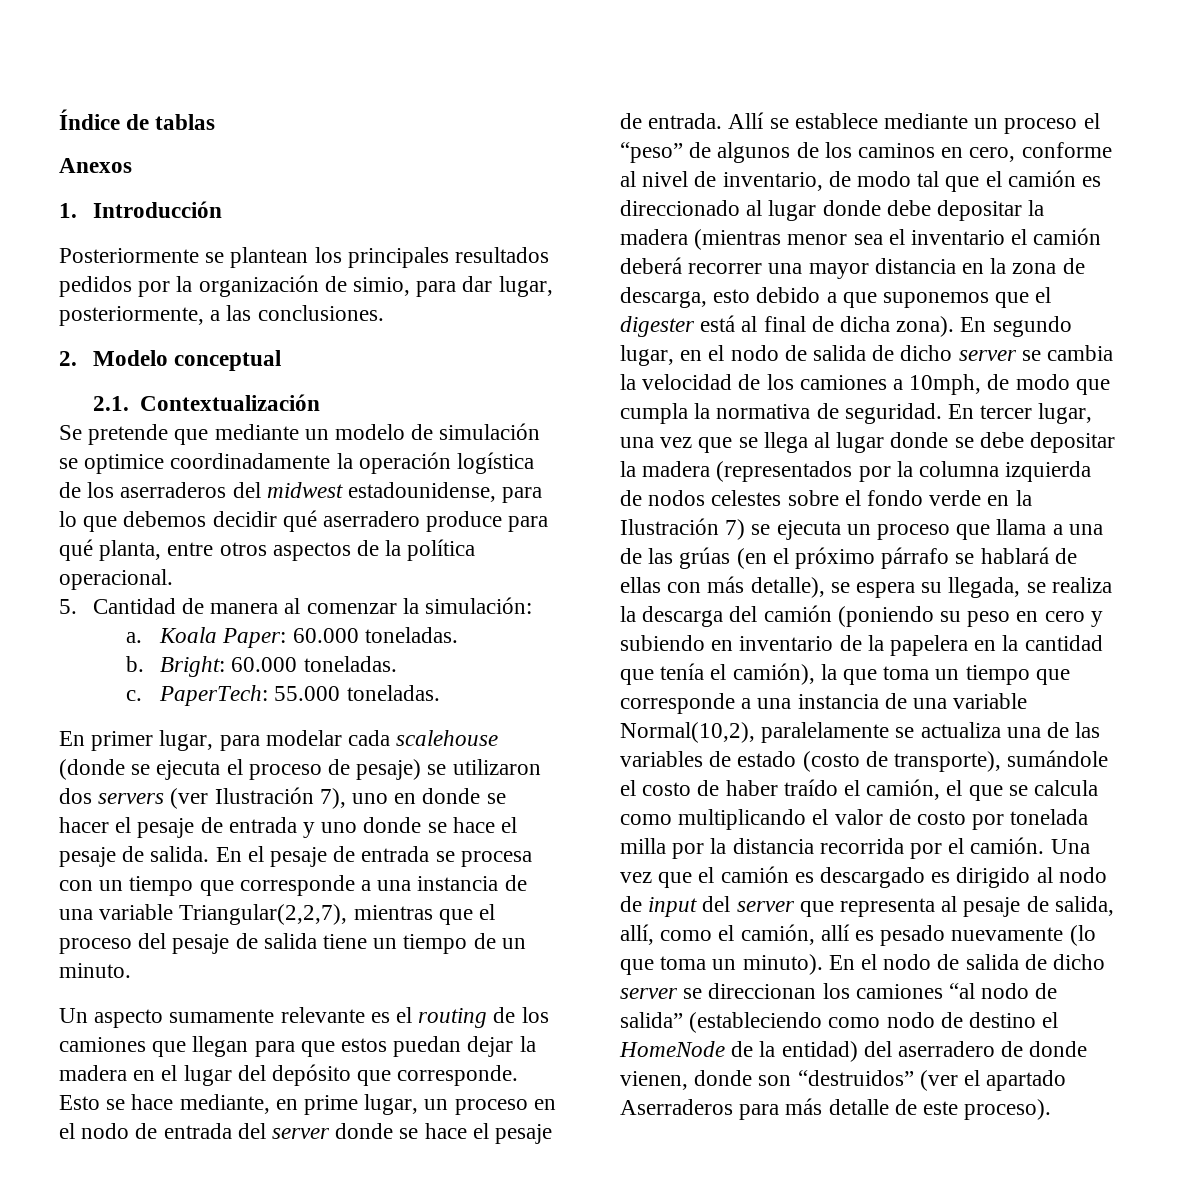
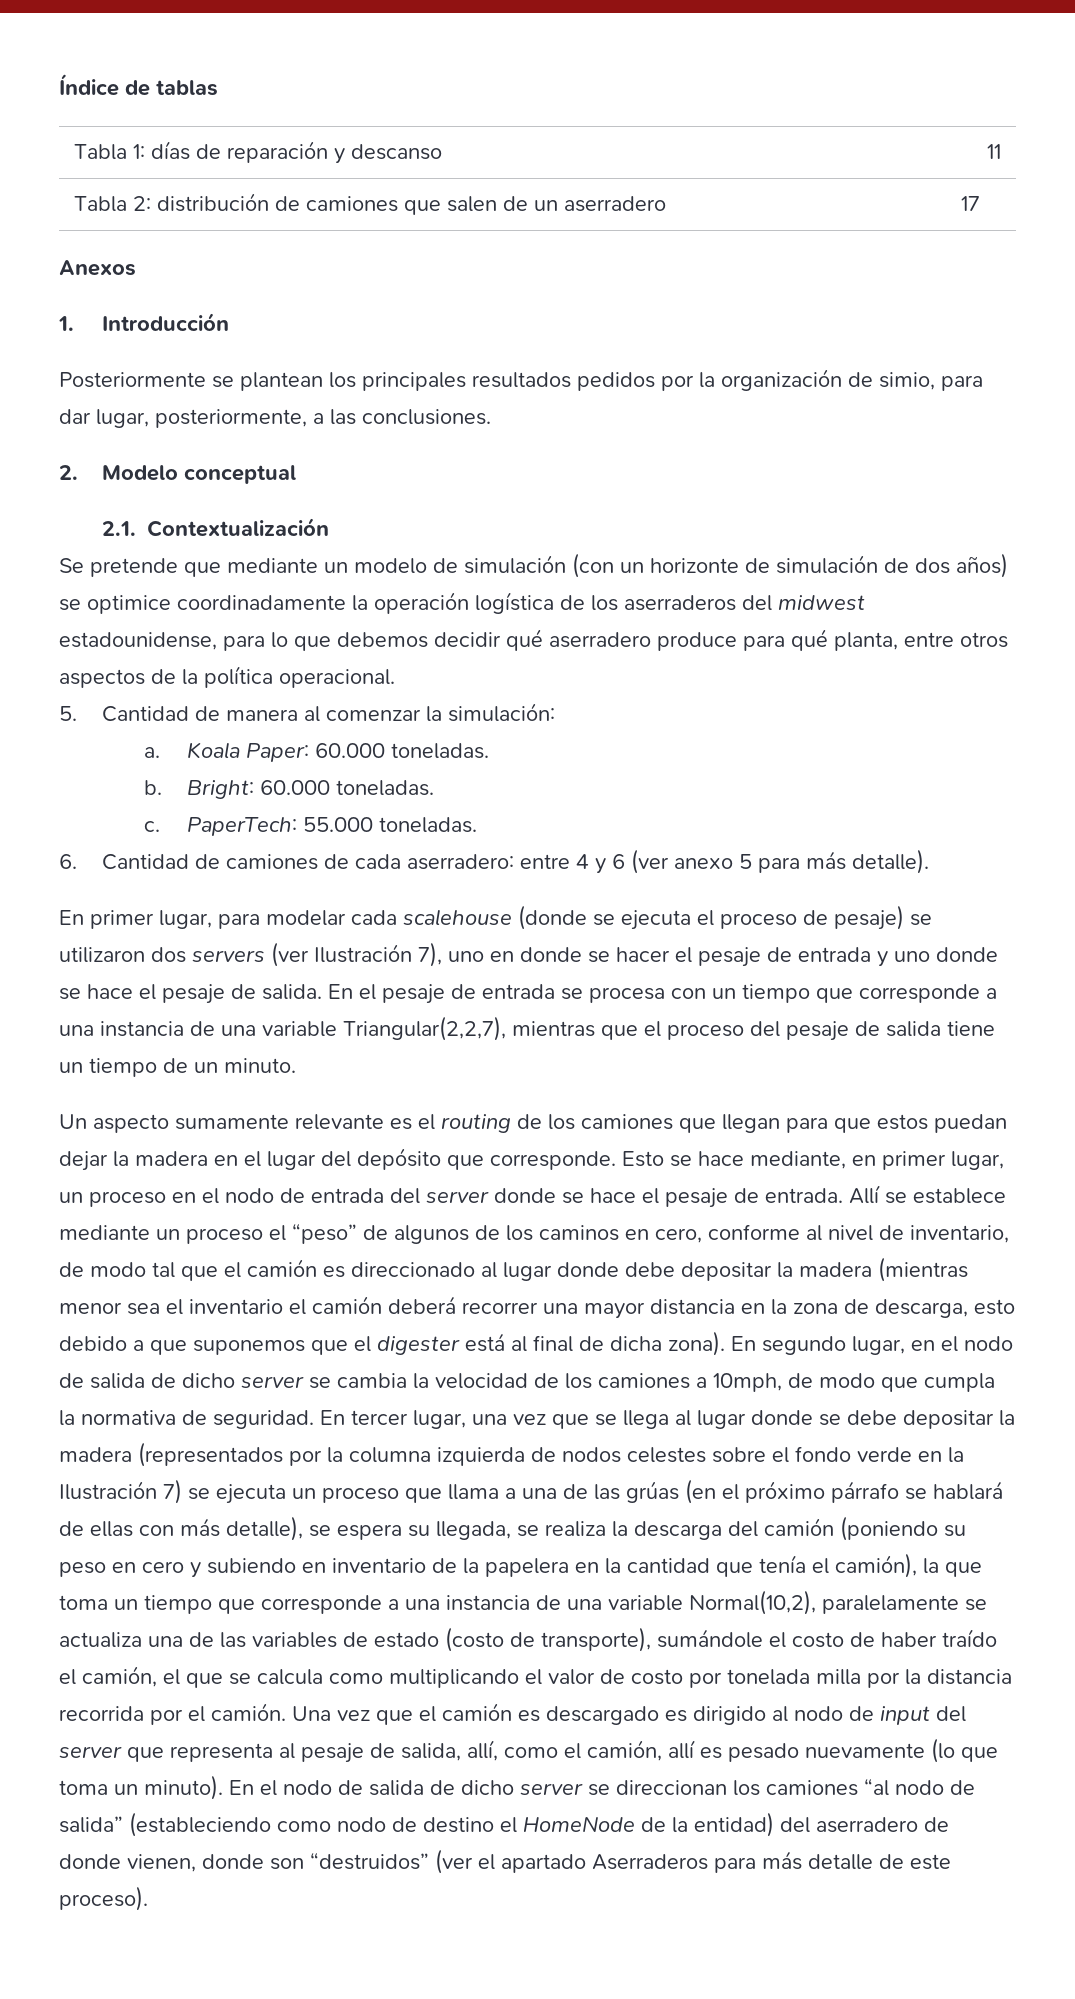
+ Tabla 1: días de reparación y descanso | 11
+ Tabla 2: distribución de camiones que salen de un aserradero | 17
- Se pretende que mediante un modelo de simulación se optimice coordinadamente la operación logística de los aserraderos del midwest estadounidense, para lo que debemos decidir qué aserradero produce para qué planta, entre otros aspectos de la política operacional.
+ Se pretende que mediante un modelo de simulación (con un horizonte de simulación de dos años) se optimice coordinadamente la operación logística de los aserraderos del midwest estadounidense, para lo que debemos decidir qué aserradero produce para qué planta, entre otros aspectos de la política operacional.
+ 6. Cantidad de camiones de cada aserradero: entre 4 y 6 (ver anexo 5 para más detalle).
- Esto se hace mediante, en prime lugar, un proceso en el nodo de entrada del server donde se hace el pesaje de entrada.
+ Esto se hace mediante, en primer lugar, un proceso en el nodo de entrada del server donde se hace el pesaje de entrada.

